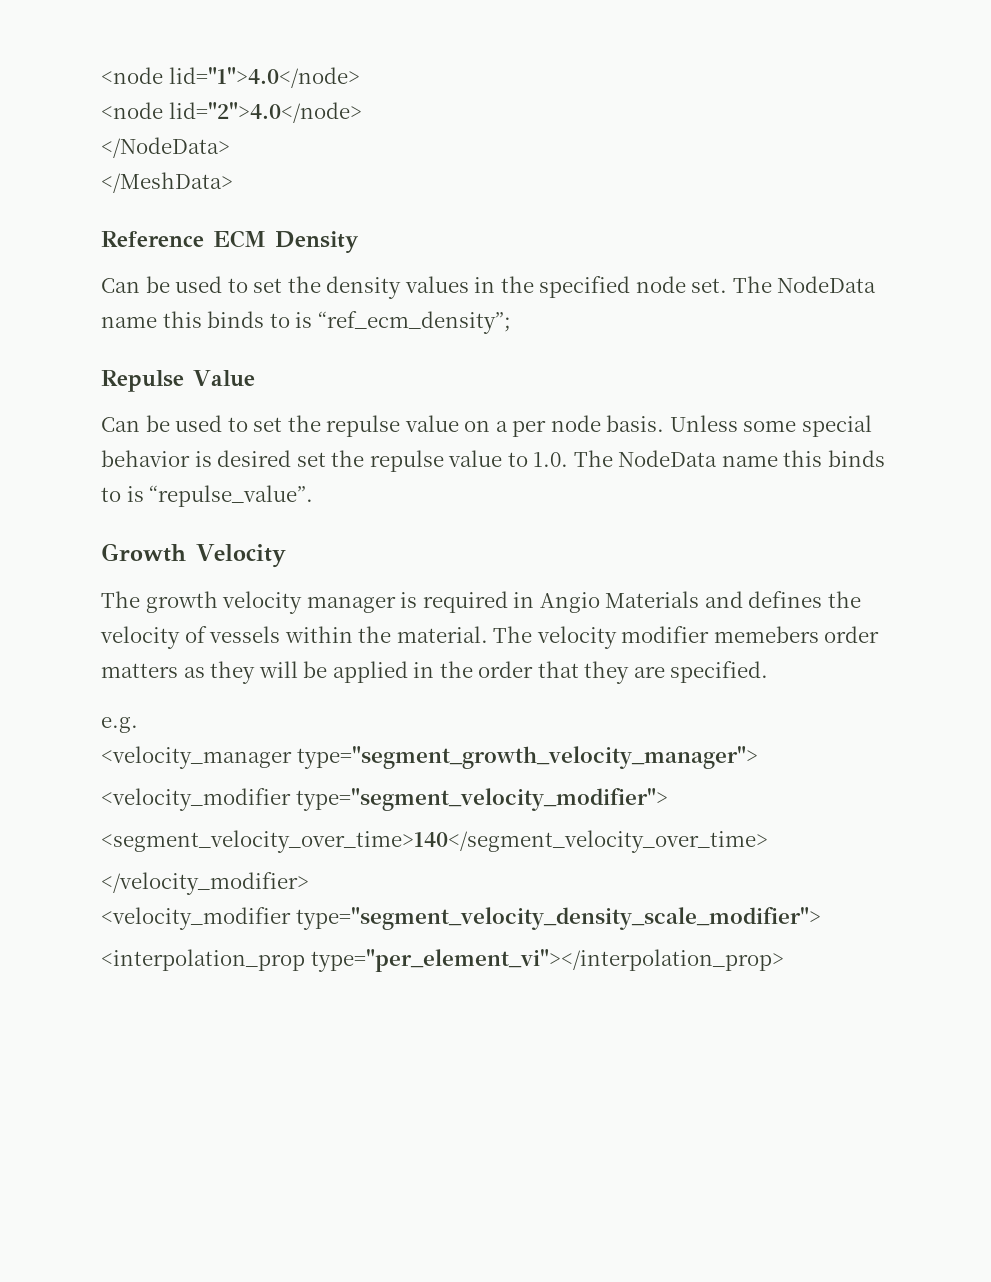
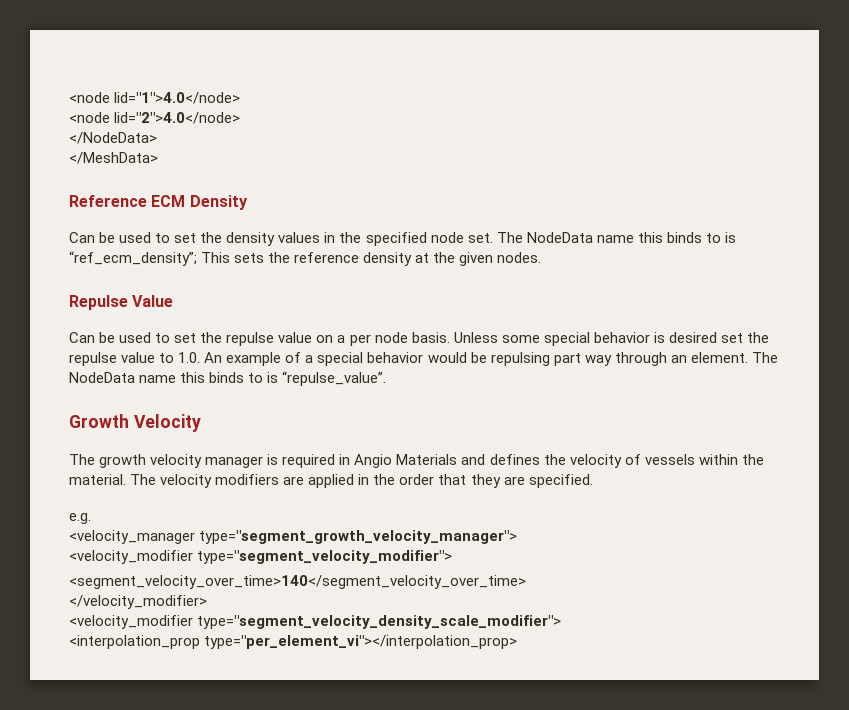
- The NodeData name this binds to is “ref_ecm_density”;
+ The NodeData name this binds to is “ref_ecm_density”; This sets the reference density at the given nodes.
- Unless some special behavior is desired set the repulse value to 1.0. The NodeData name this binds to is “repulse_value”.
+ Unless some special behavior is desired set the repulse value to 1.0. An example of a special behavior would be repulsing part way through an element. The NodeData name this binds to is “repulse_value”.
- The velocity modifier memebers order matters as they will be applied in the order that they are specified.
+ The velocity modifiers are applied in the order that they are specified.

